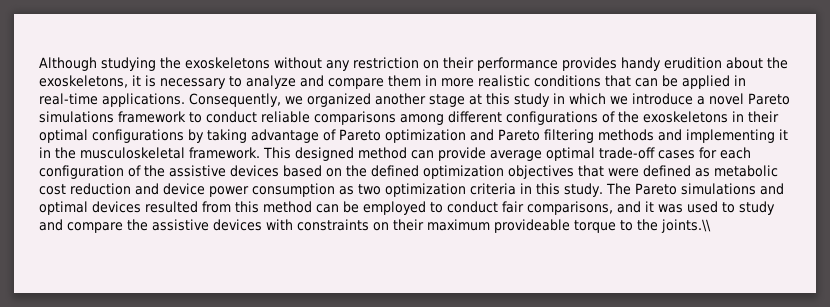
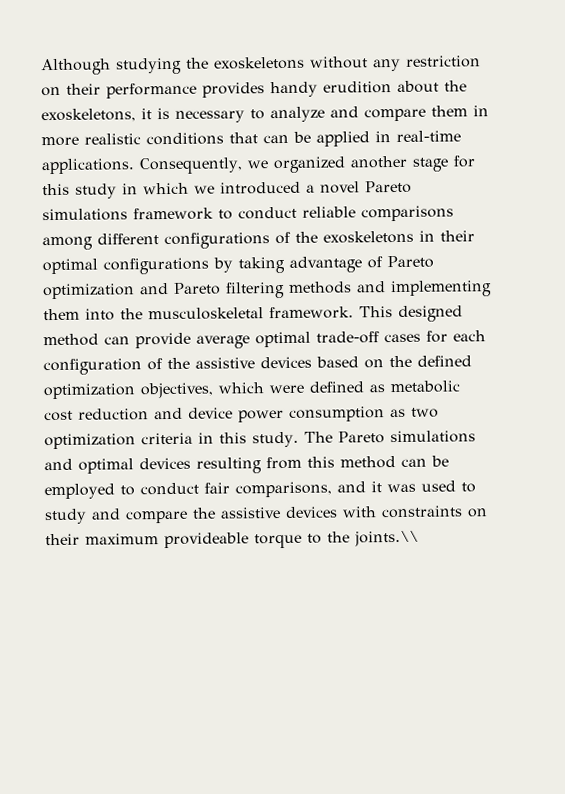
- Consequently, we organized another stage at this study in which we introduce a novel Pareto simulations framework to conduct reliable comparisons among different configurations of the exoskeletons in their optimal configurations by taking advantage of Pareto optimization and Pareto filtering methods and implementing it in the musculoskeletal framework.
+ Consequently, we organized another stage for this study in which we introduced a novel Pareto simulations framework to conduct reliable comparisons among different configurations of the exoskeletons in their optimal configurations by taking advantage of Pareto optimization and Pareto filtering methods and implementing them into the musculoskeletal framework.
- This designed method can provide average optimal trade-off cases for each configuration of the assistive devices based on the defined optimization objectives that were defined as metabolic cost reduction and device power consumption as two optimization criteria in this study.
+ This designed method can provide average optimal trade-off cases for each configuration of the assistive devices based on the defined optimization objectives, which were defined as metabolic cost reduction and device power consumption as two optimization criteria in this study.
- The Pareto simulations and optimal devices resulted from this method can be employed to conduct fair comparisons, and it was used to study and compare the assistive devices with constraints on their maximum provideable torque to the joints.\\
+ The Pareto simulations and optimal devices resulting from this method can be employed to conduct fair comparisons, and it was used to study and compare the assistive devices with constraints on their maximum provideable torque to the joints.\\

